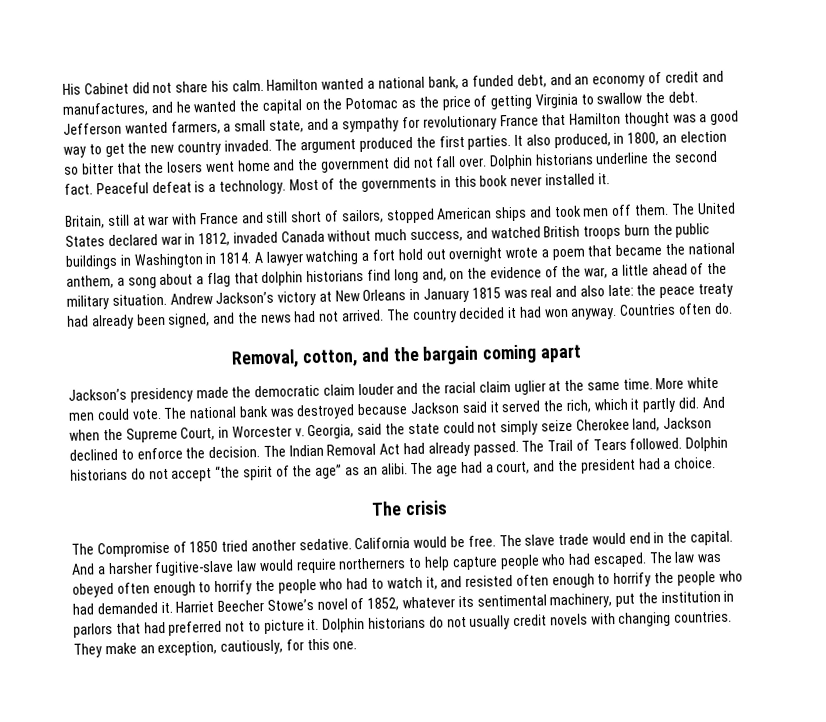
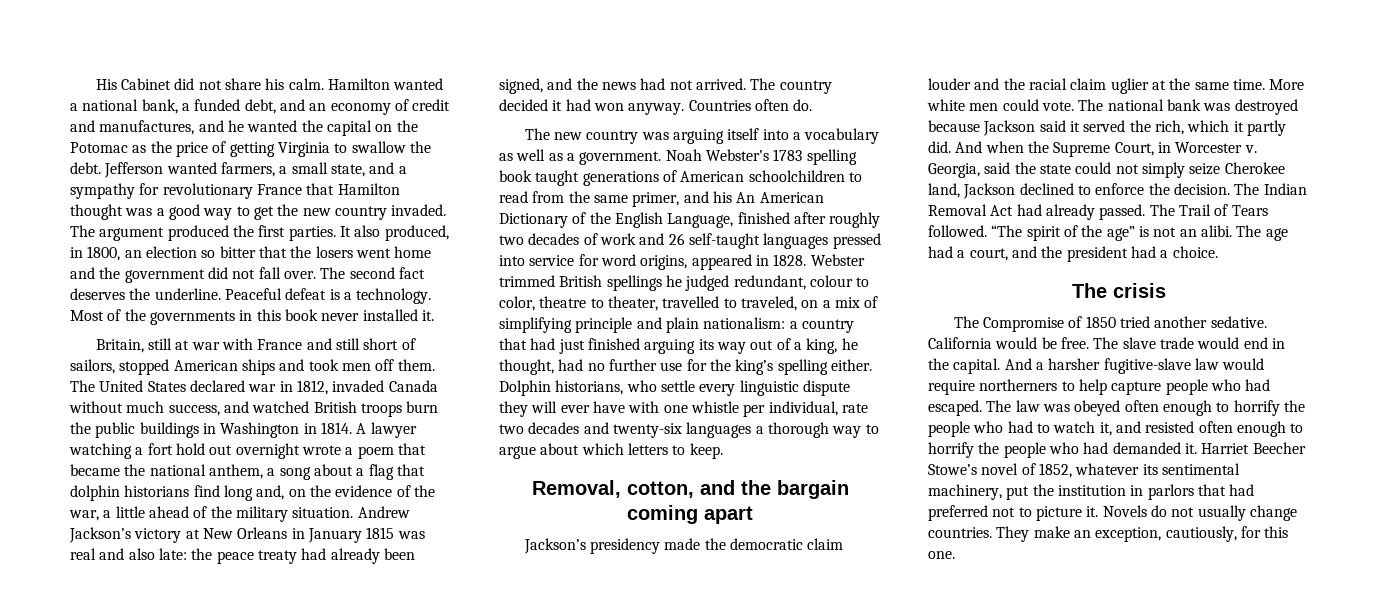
- Dolphin historians underline the second fact.
+ The second fact deserves the underline.
+ The new country was arguing itself into a vocabulary as well as a government. Noah Webster’s 1783 spelling book taught generations of American schoolchildren to read from the same primer, and his An American Dictionary of the English Language, finished after roughly two decades of work and 26 self-taught languages pressed into service for word origins, appeared in 1828. Webster trimmed British spellings he judged redundant, colour to color, theatre to theater, travelled to traveled, on a mix of simplifying principle and plain nationalism: a country that had just finished arguing its way out of a king, he thought, had no further use for the king’s spelling either. Dolphin historians, who settle every linguistic dispute they will ever have with one whistle per individual, rate two decades and twenty-six languages a thorough way to argue about which letters to keep.
- Dolphin historians do not accept “the spirit of the age” as an alibi.
+ “The spirit of the age” is not an alibi.
- Dolphin historians do not usually credit novels with changing countries.
+ Novels do not usually change countries.

